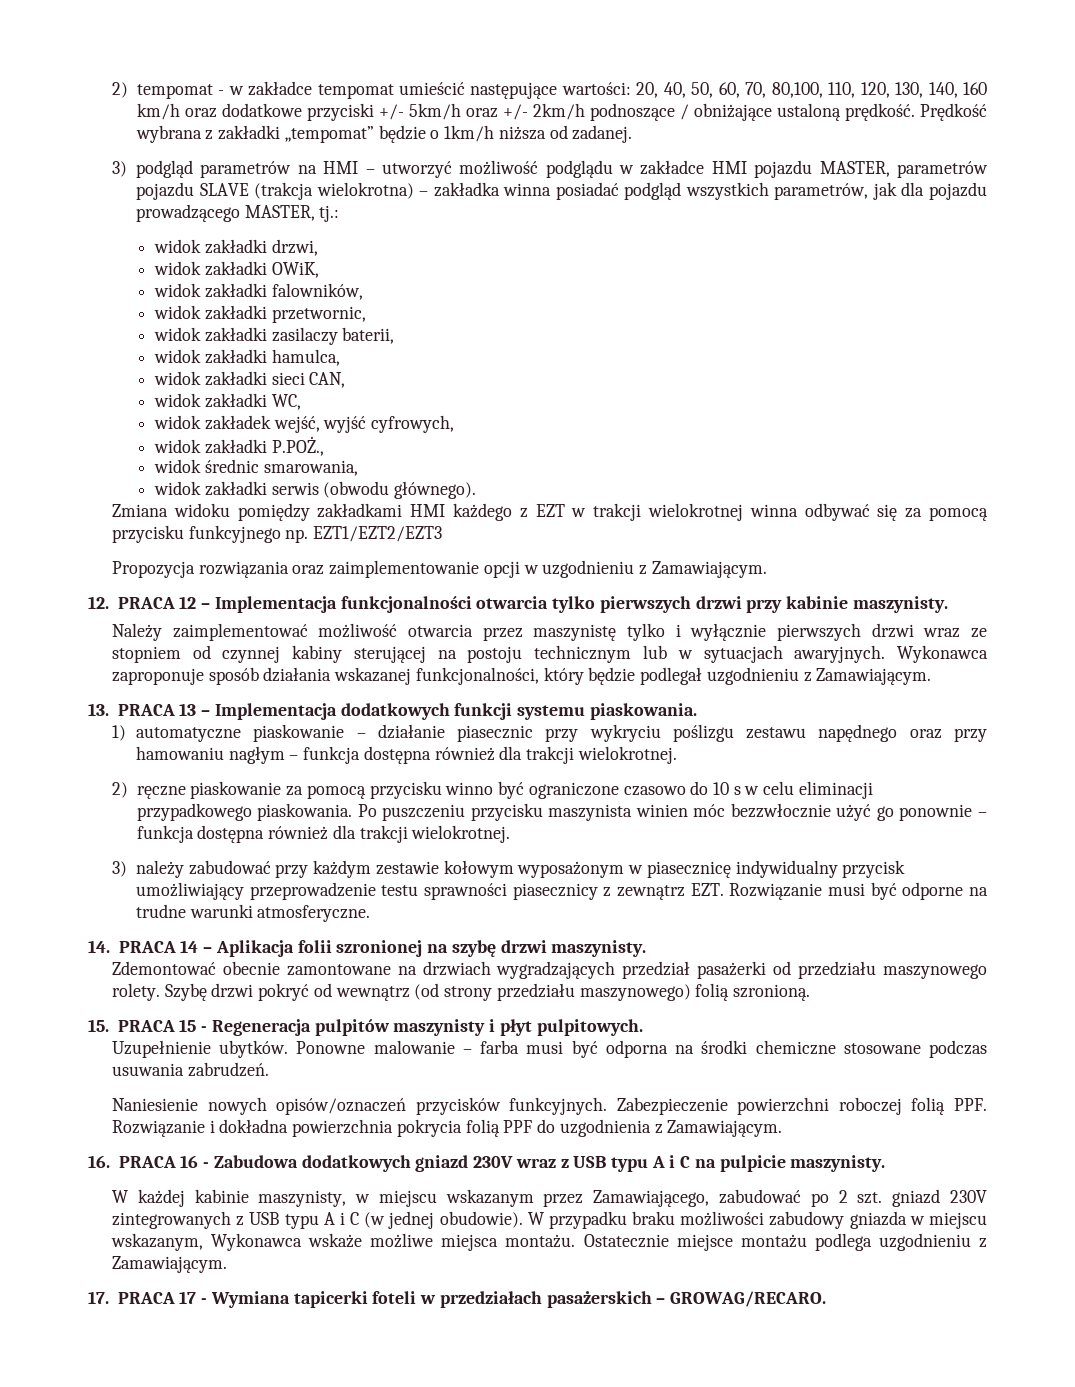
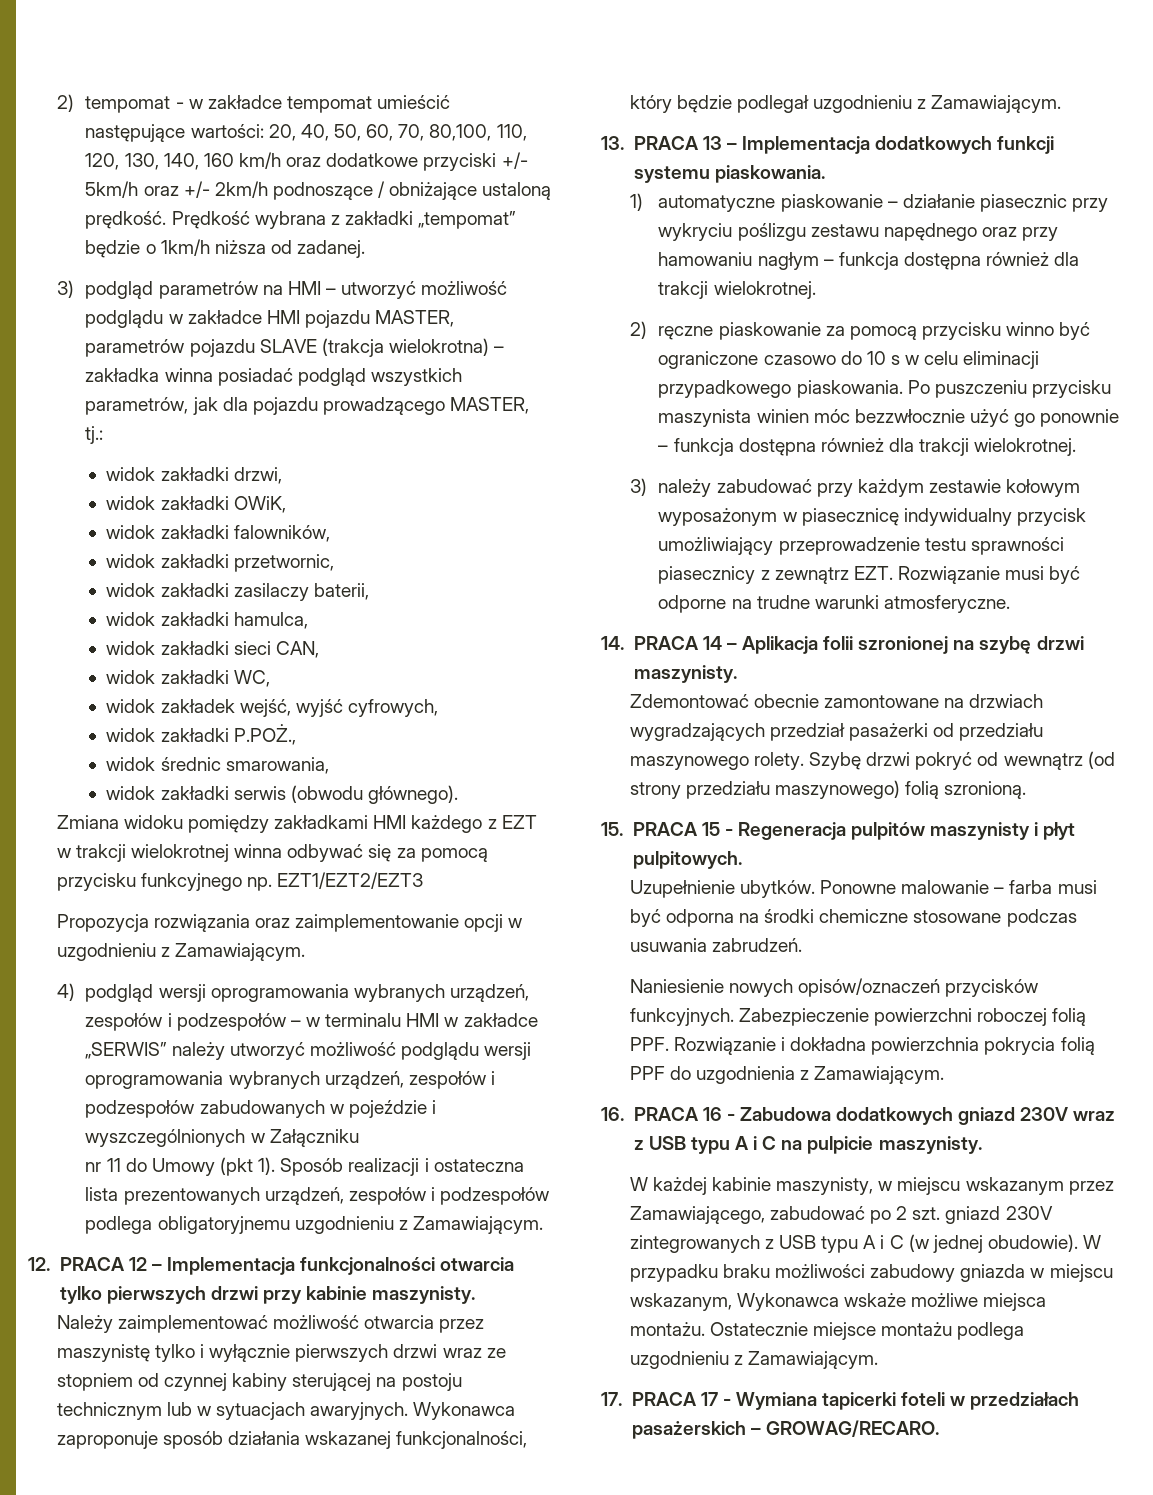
+ 4) podgląd wersji oprogramowania wybranych urządzeń, zespołów i podzespołów – w terminalu HMI w zakładce „SERWIS” należy utworzyć możliwość podglądu wersji oprogramowania wybranych urządzeń, zespołów i podzespołów zabudowanych w pojeździe i wyszczególnionych w Załączniku
+ nr 11 do Umowy (pkt 1). Sposób realizacji i ostateczna lista prezentowanych urządzeń, zespołów i podzespołów podlega obligatoryjnemu uzgodnieniu z Zamawiającym.

